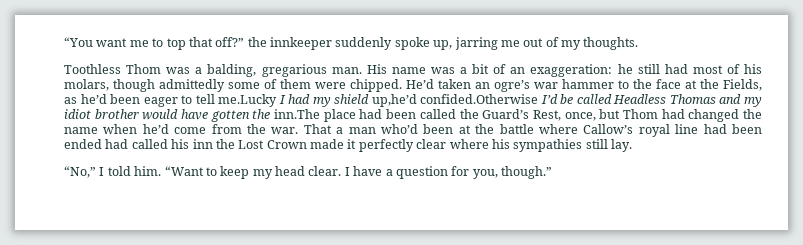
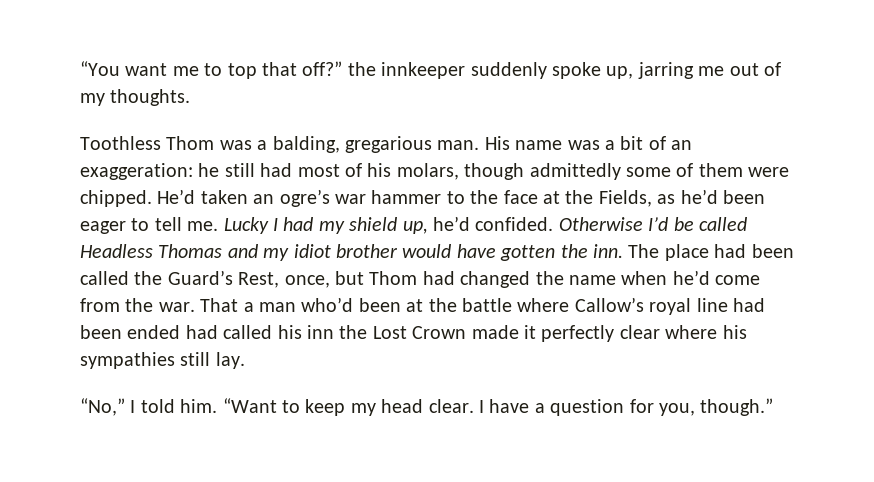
- He’d taken an ogre’s war hammer to the face at the Fields, as he’d been eager to tell me.Lucky I had my shield up,he’d confided.Otherwise I’d be called Headless Thomas and my idiot brother would have gotten the inn.The place had been called the Guard’s Rest, once, but Thom had changed the name when he’d come from the war.
+ He’d taken an ogre’s war hammer to the face at the Fields, as he’d been eager to tell me. Lucky I had my shield up, he’d confided. Otherwise I’d be called Headless Thomas and my idiot brother would have gotten the inn. The place had been called the Guard’s Rest, once, but Thom had changed the name when he’d come from the war.

